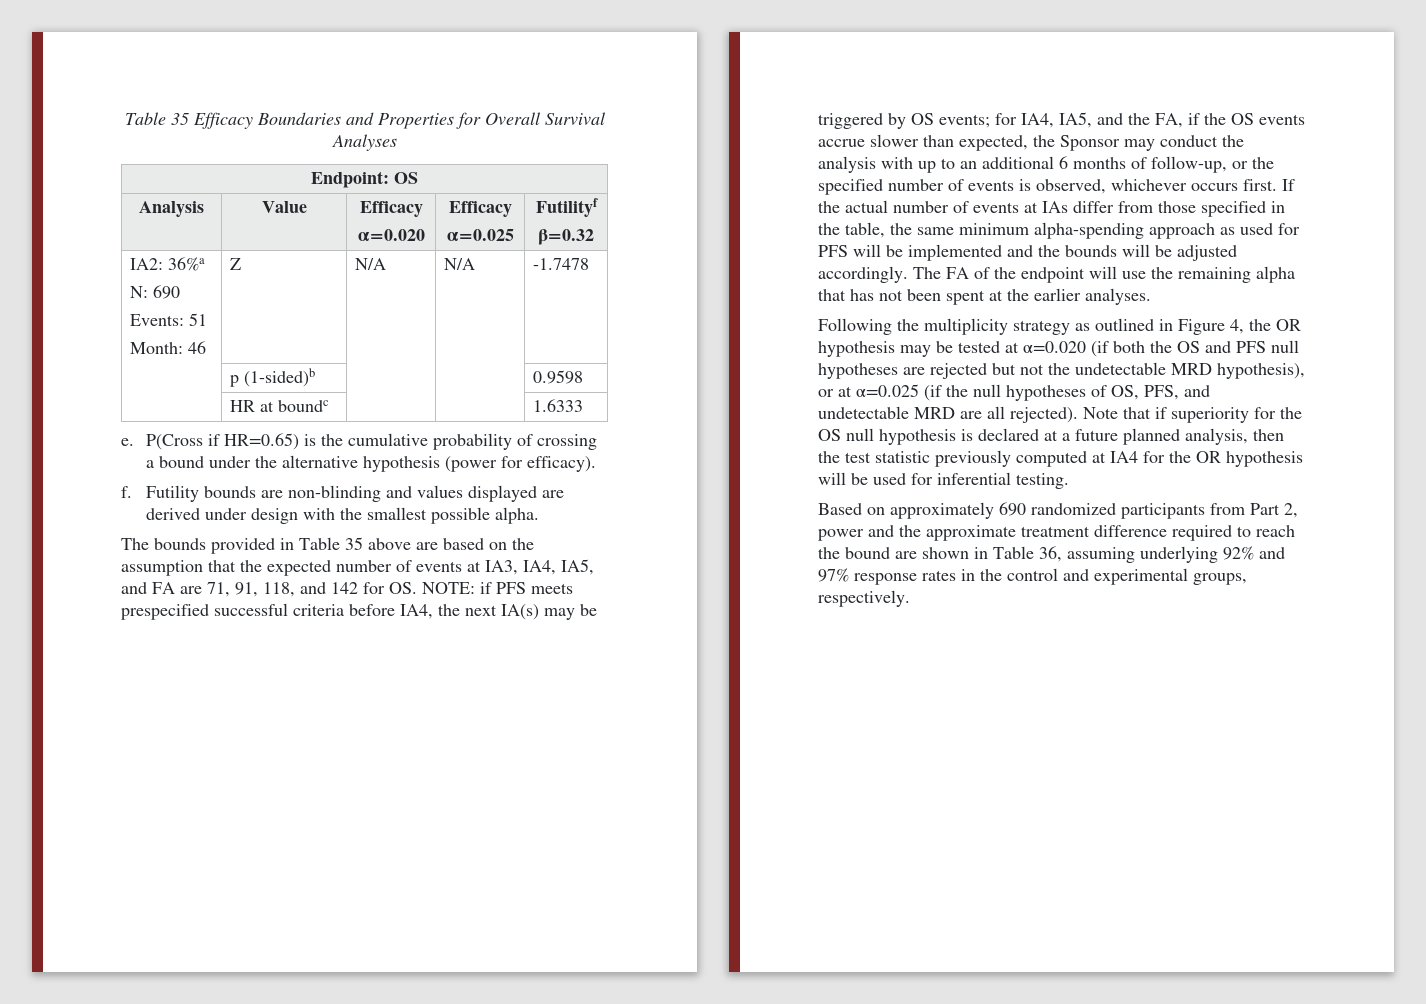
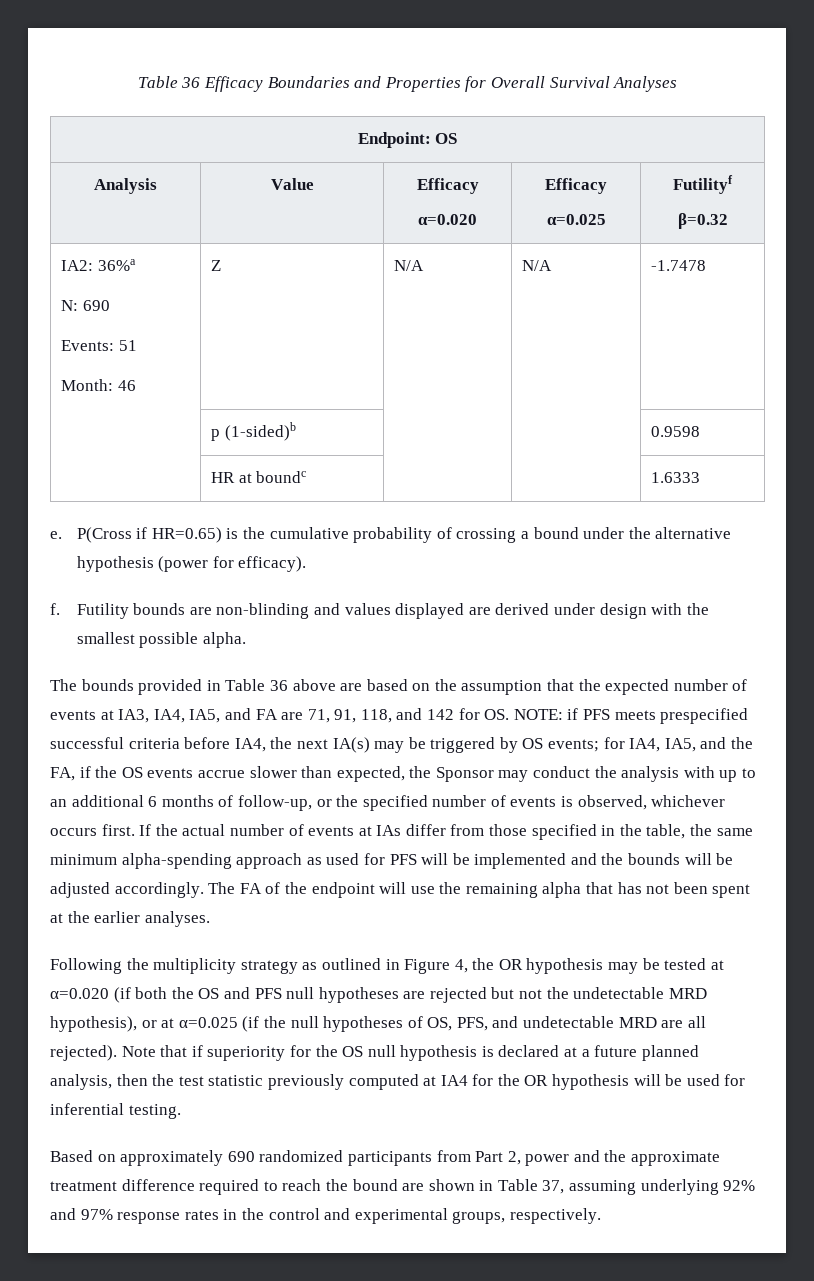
- Table 35 Efficacy Boundaries and Properties for Overall Survival Analyses
+ Table 36 Efficacy Boundaries and Properties for Overall Survival Analyses
- The bounds provided in Table 35 above are based on the assumption that the expected number of events at IA3, IA4, IA5, and FA are 71, 91, 118, and 142 for OS. NOTE:
+ The bounds provided in Table 36 above are based on the assumption that the expected number of events at IA3, IA4, IA5, and FA are 71, 91, 118, and 142 for OS. NOTE:
- Based on approximately 690 randomized participants from Part 2, power and the approximate treatment difference required to reach the bound are shown in Table 36, assuming underlying 92% and 97% response rates in the control and experimental groups, respectively.
+ Based on approximately 690 randomized participants from Part 2, power and the approximate treatment difference required to reach the bound are shown in Table 37, assuming underlying 92% and 97% response rates in the control and experimental groups, respectively.

